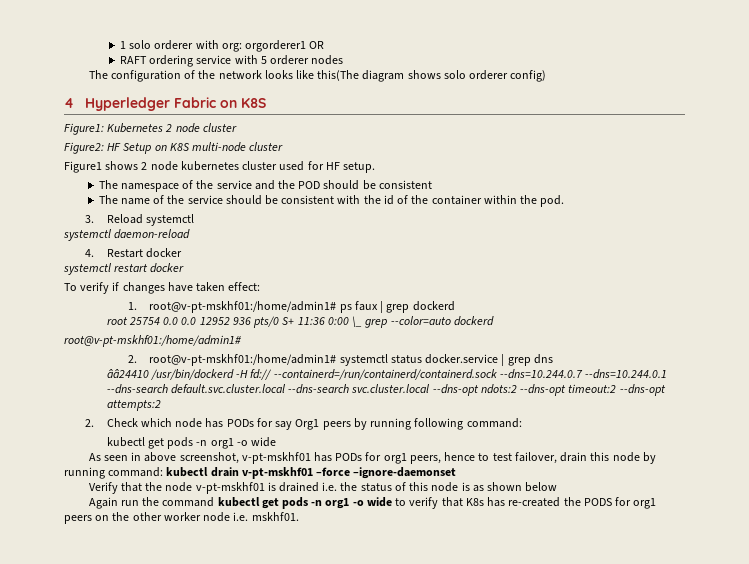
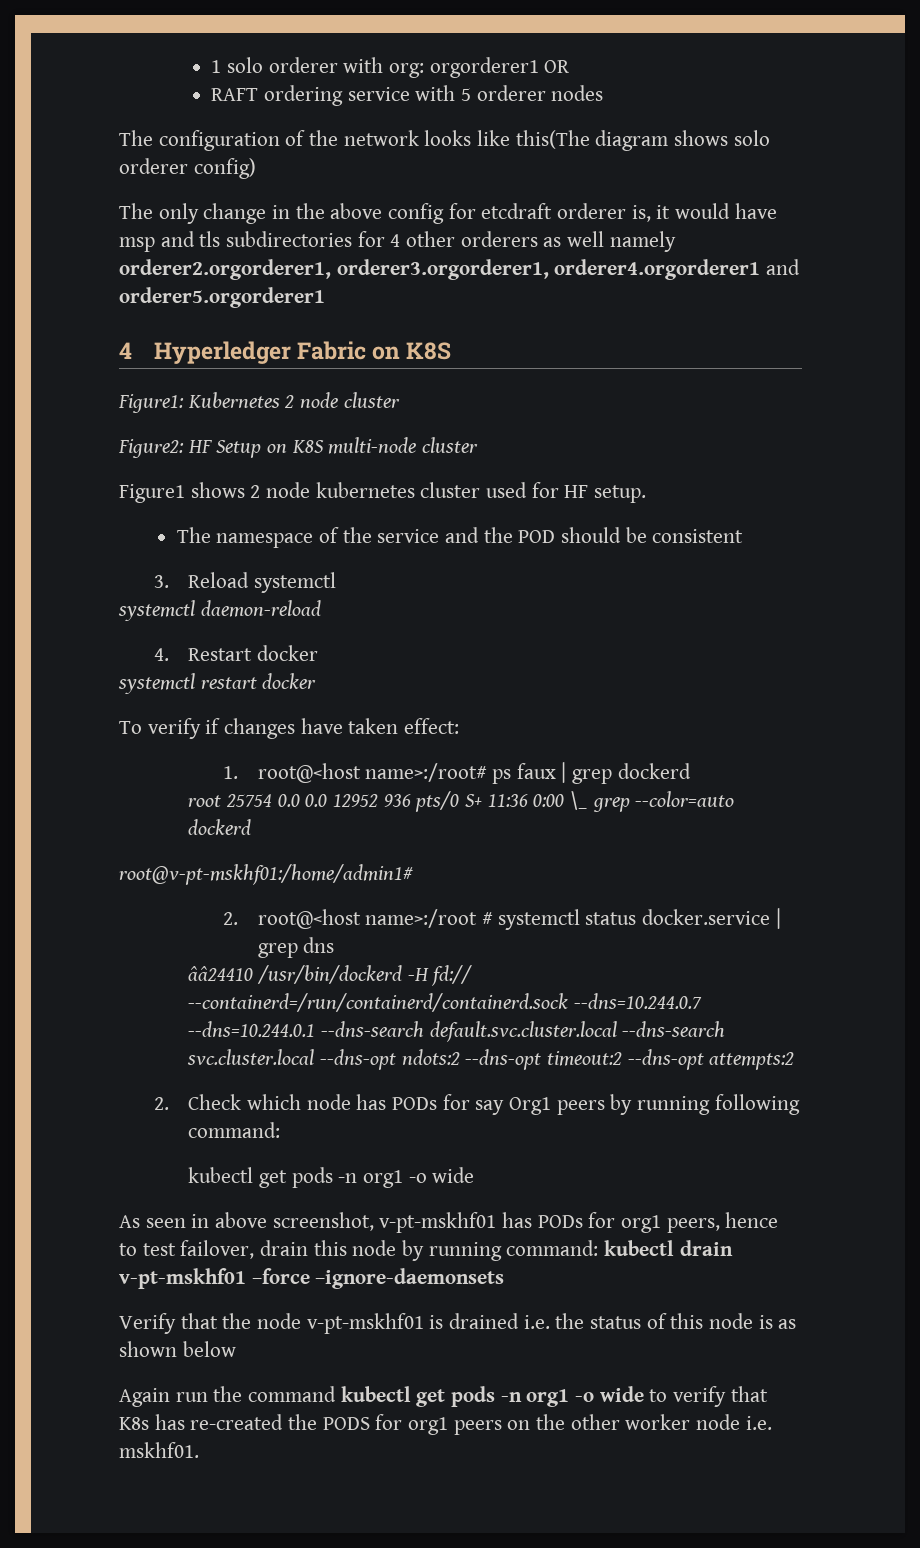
+ The only change in the above config for etcdraft orderer is, it would have msp and tls subdirectories for 4 other orderers as well namely orderer2.orgorderer1, orderer3.orgorderer1, orderer4.orgorderer1 and orderer5.orgorderer1
- The name of the service should be consistent with the id of the container within the pod.
- 1. root@v-pt-mskhf01:/home/admin1# ps faux | grep dockerd
+ 1. root@<host name>:/root# ps faux | grep dockerd
- 2. root@v-pt-mskhf01:/home/admin1# systemctl status docker.service | grep dns
+ 2. root@<host name>:/root # systemctl status docker.service | grep dns
- As seen in above screenshot, v-pt-mskhf01 has PODs for org1 peers, hence to test failover, drain this node by running command: kubectl drain v-pt-mskhf01 –force –ignore-daemonset
+ As seen in above screenshot, v-pt-mskhf01 has PODs for org1 peers, hence to test failover, drain this node by running command: kubectl drain v-pt-mskhf01 –force –ignore-daemonsets

